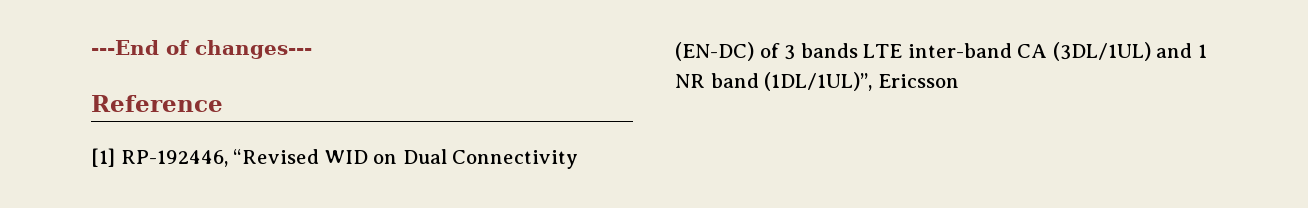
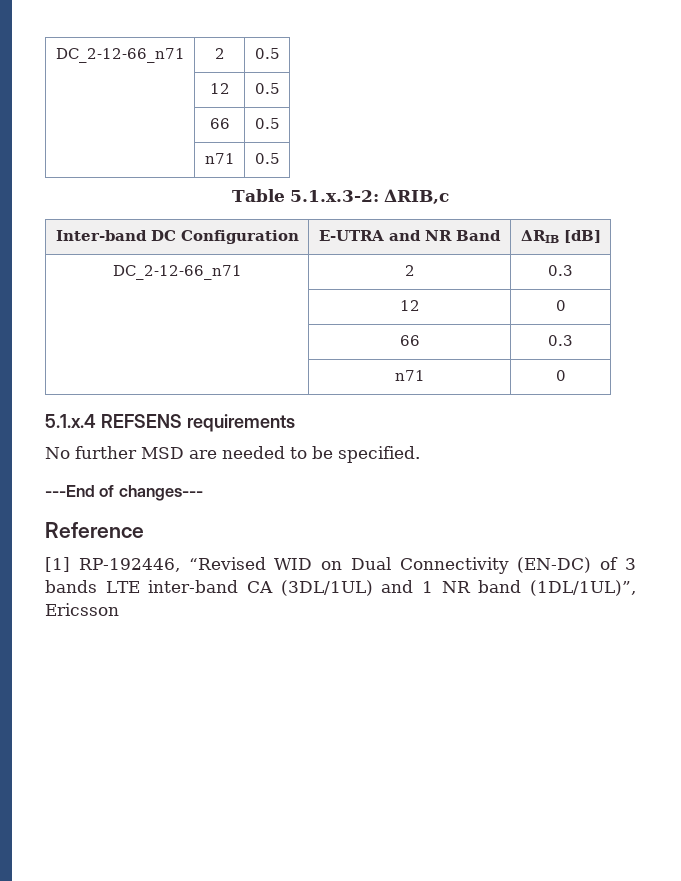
+ DC_2-12-66_n71 | 2 | 0.5
+ | 12 | 0.5
+ | 66 | 0.5
+ | n71 | 0.5
+ Table 5.1.x.3-2: ΔRIB,c
+ Inter-band DC Configuration | E-UTRA and NR Band | ΔRIB [dB]
+ DC_2-12-66_n71 | 2 | 0.3
+ | 12 | 0
+ | 66 | 0.3
+ | n71 | 0
+ 5.1.x.4 REFSENS requirements
+ No further MSD are needed to be specified.

